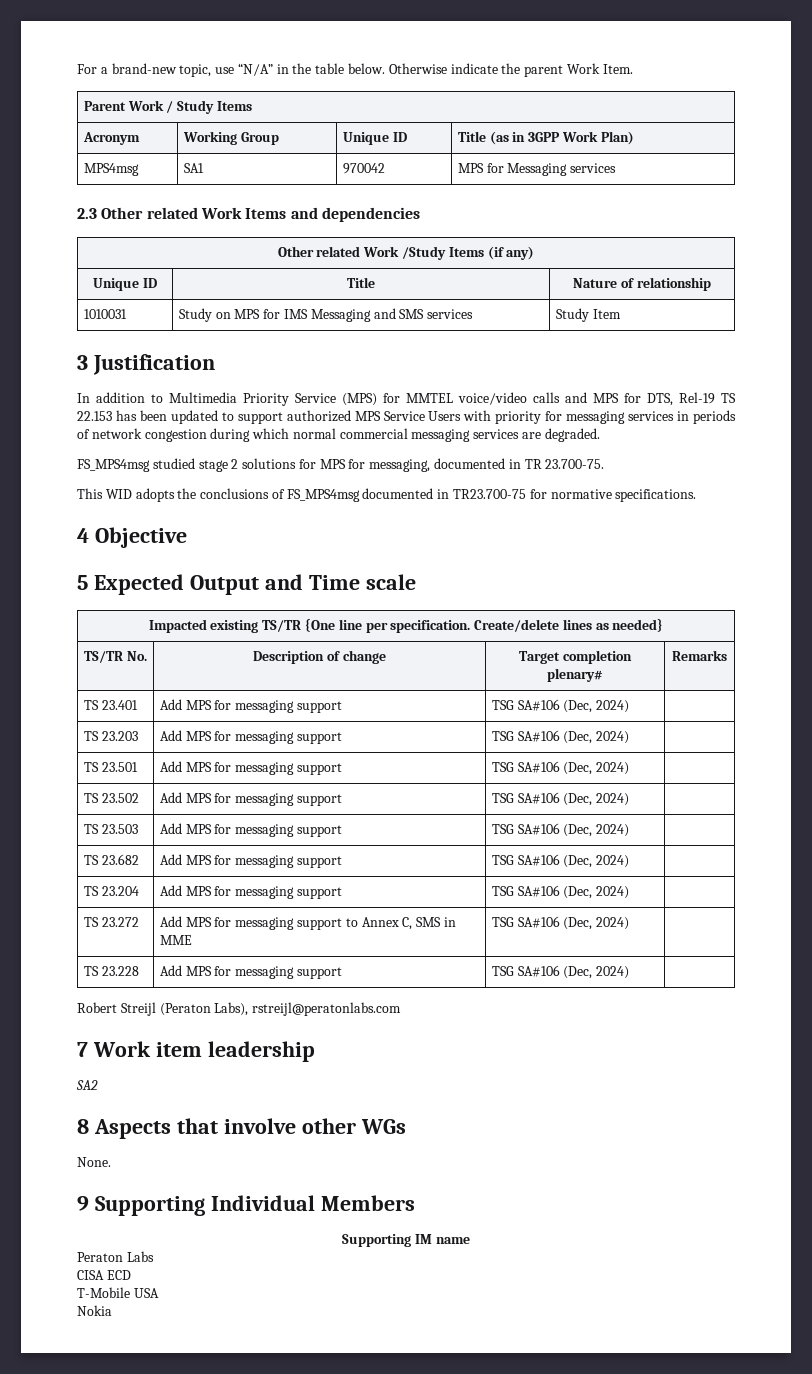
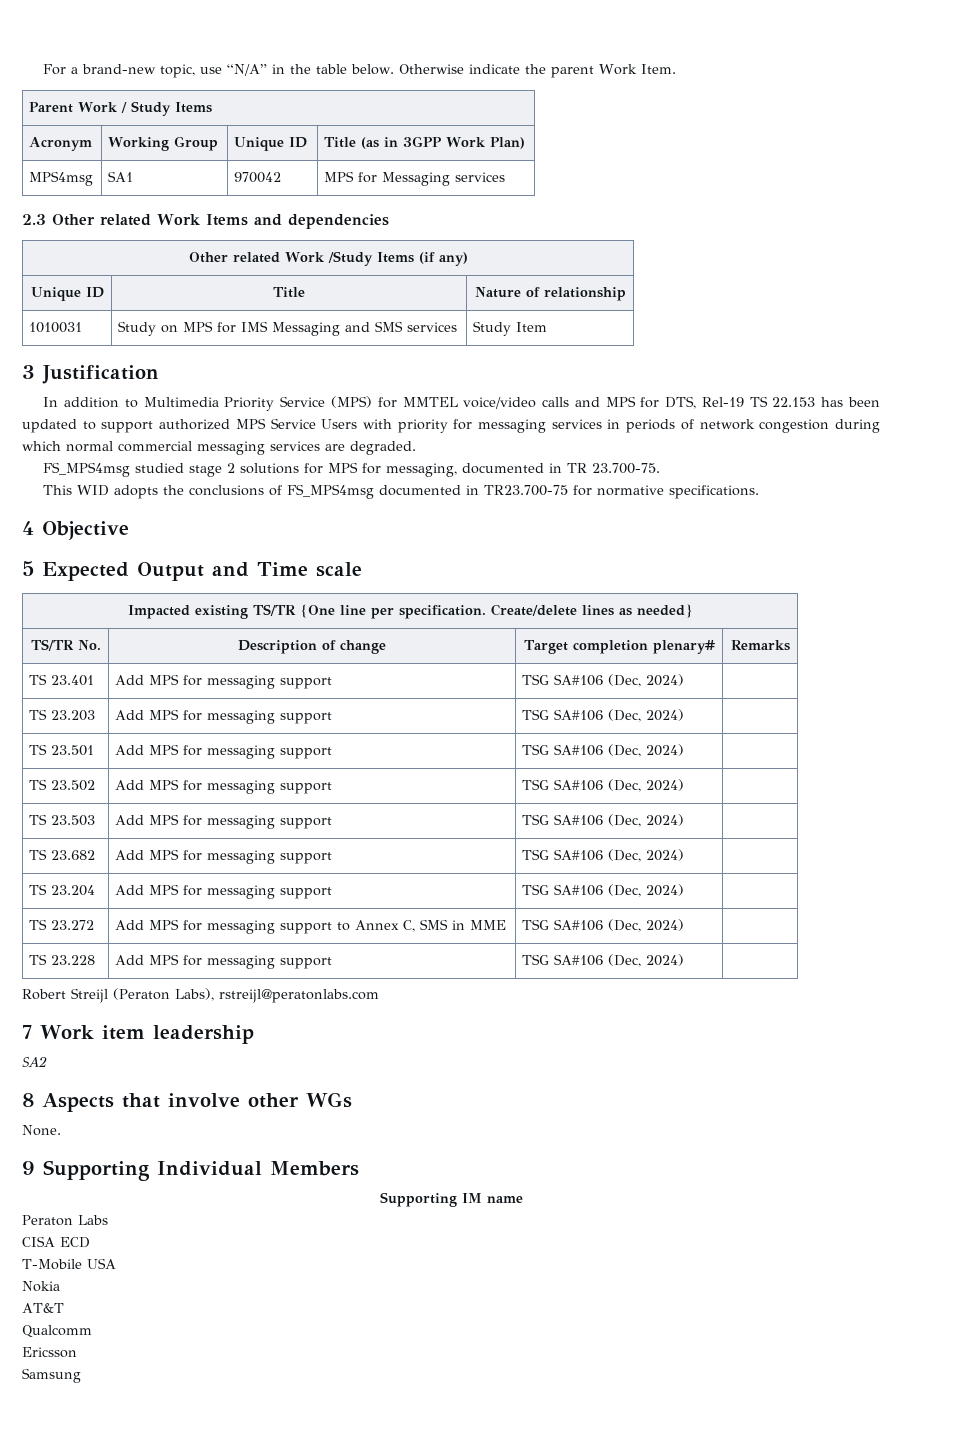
+ AT&T
+ Qualcomm
+ Ericsson
+ Samsung

